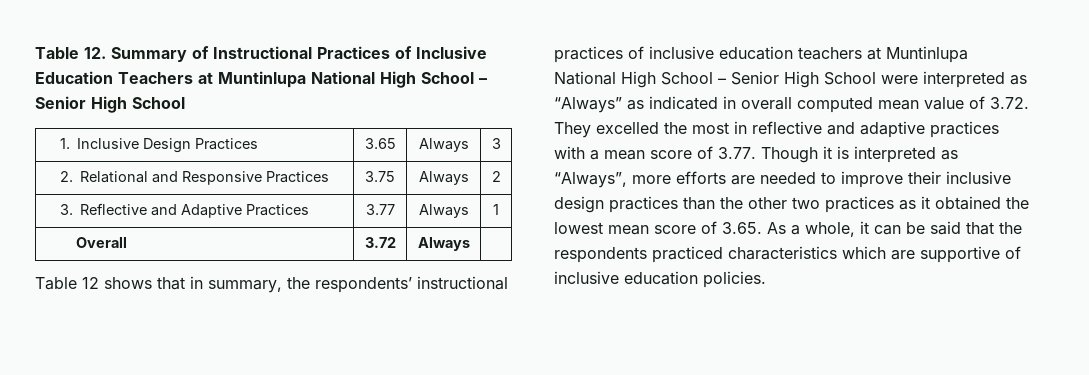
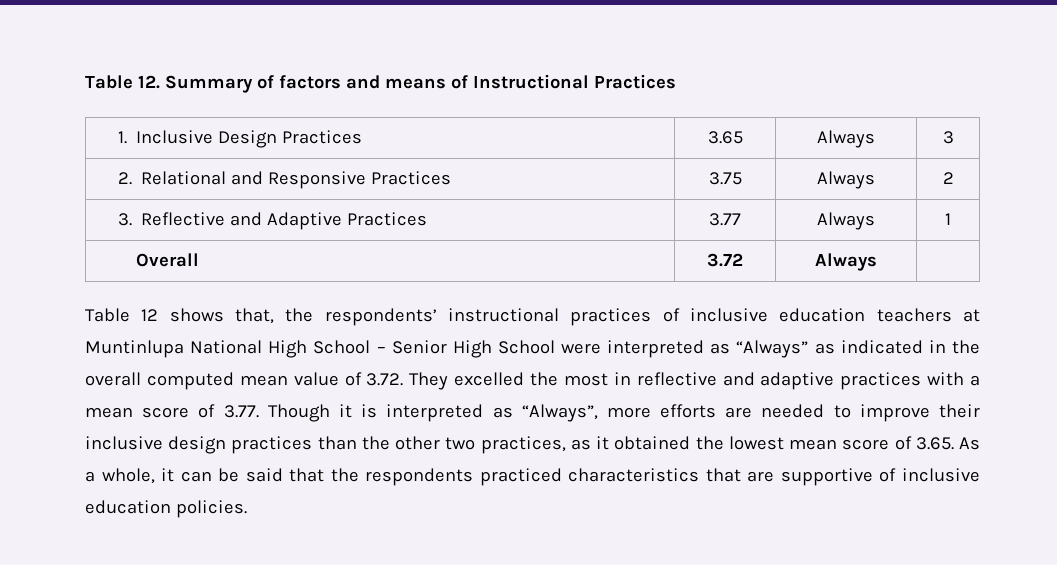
- Table 12. Summary of Instructional Practices of Inclusive Education Teachers at Muntinlupa National High School – Senior High School
+ Table 12. Summary of factors and means of Instructional Practices
- Table 12 shows that in summary, the respondents’ instructional practices of inclusive education teachers at Muntinlupa National High School – Senior High School were interpreted as “Always” as indicated in overall computed mean value of 3.72. They excelled the most in reflective and adaptive practices with a mean score of 3.77. Though it is interpreted as “Always”, more efforts are needed to improve their inclusive design practices than the other two practices as it obtained the lowest mean score of 3.65. As a whole, it can be said that the respondents practiced characteristics which are supportive of inclusive education policies.
+ Table 12 shows that, the respondents’ instructional practices of inclusive education teachers at Muntinlupa National High School – Senior High School were interpreted as “Always” as indicated in the overall computed mean value of 3.72. They excelled the most in reflective and adaptive practices with a mean score of 3.77. Though it is interpreted as “Always”, more efforts are needed to improve their inclusive design practices than the other two practices, as it obtained the lowest mean score of 3.65. As a whole, it can be said that the respondents practiced characteristics that are supportive of inclusive education policies.

